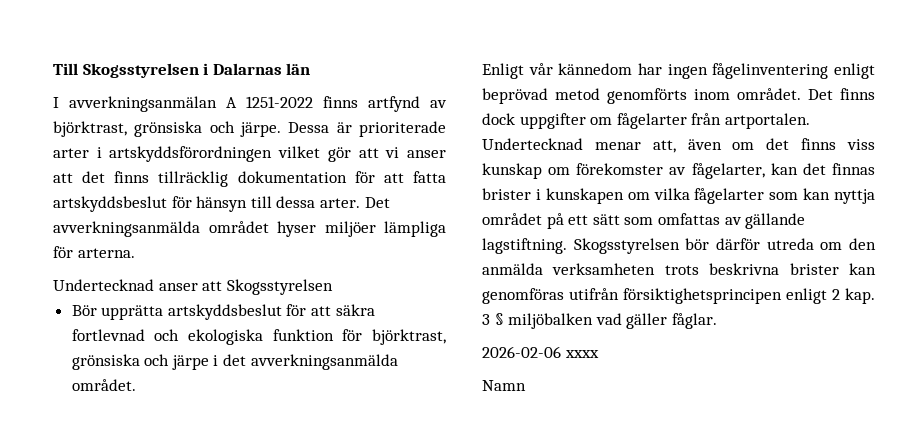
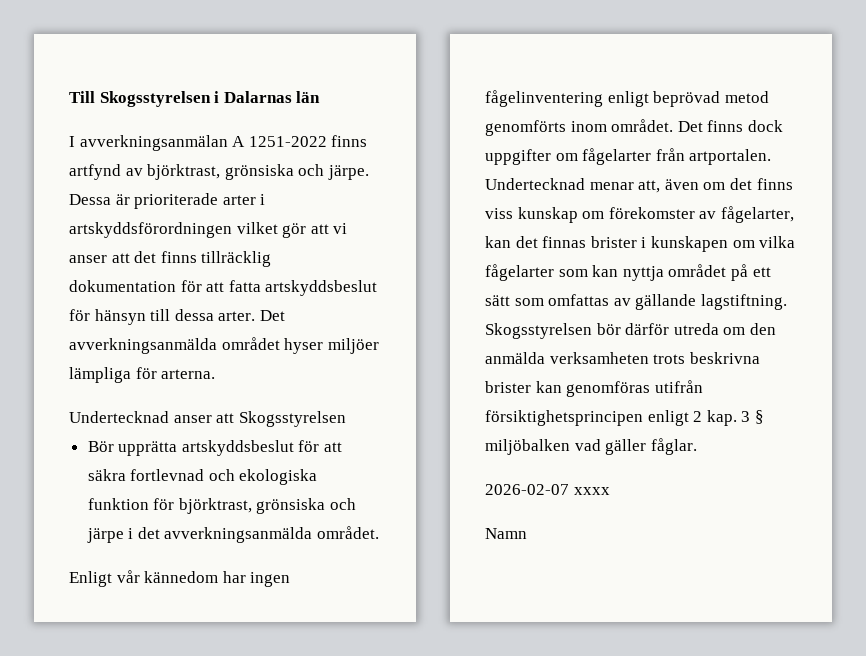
- 2026-02-06 xxxx
+ 2026-02-07 xxxx

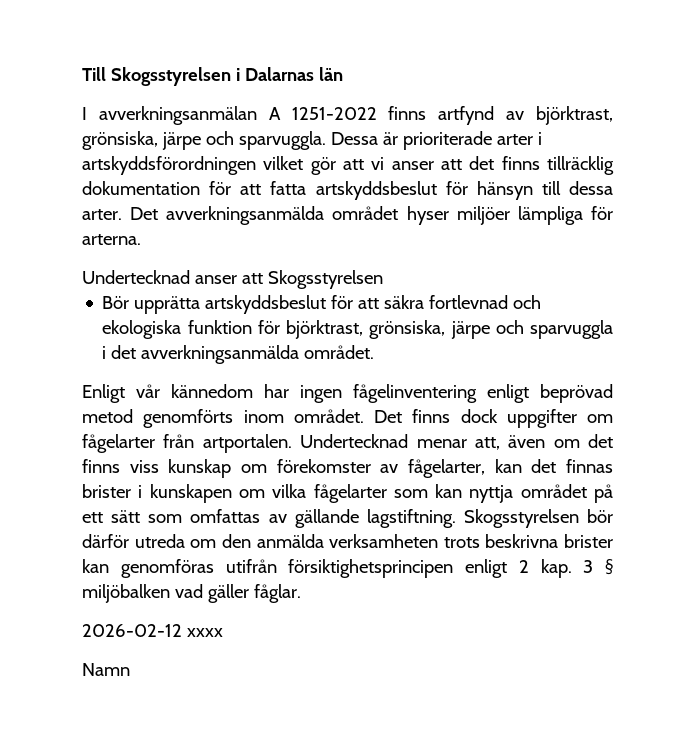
- I avverkningsanmälan A 1251-2022 finns artfynd av björktrast, grönsiska och järpe.
+ I avverkningsanmälan A 1251-2022 finns artfynd av björktrast, grönsiska, järpe och sparvuggla.
- Bör upprätta artskyddsbeslut för att säkra fortlevnad och ekologiska funktion för björktrast, grönsiska och järpe i det avverkningsanmälda området.
+ Bör upprätta artskyddsbeslut för att säkra fortlevnad och ekologiska funktion för björktrast, grönsiska, järpe och sparvuggla i det avverkningsanmälda området.
- 2026-02-07 xxxx
+ 2026-02-12 xxxx

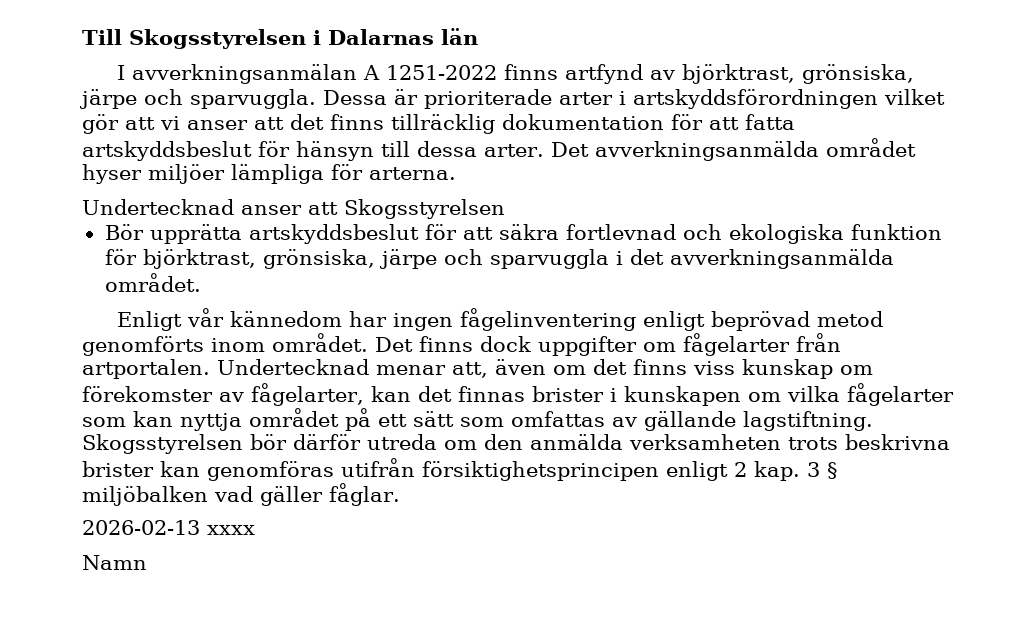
- 2026-02-12 xxxx
+ 2026-02-13 xxxx

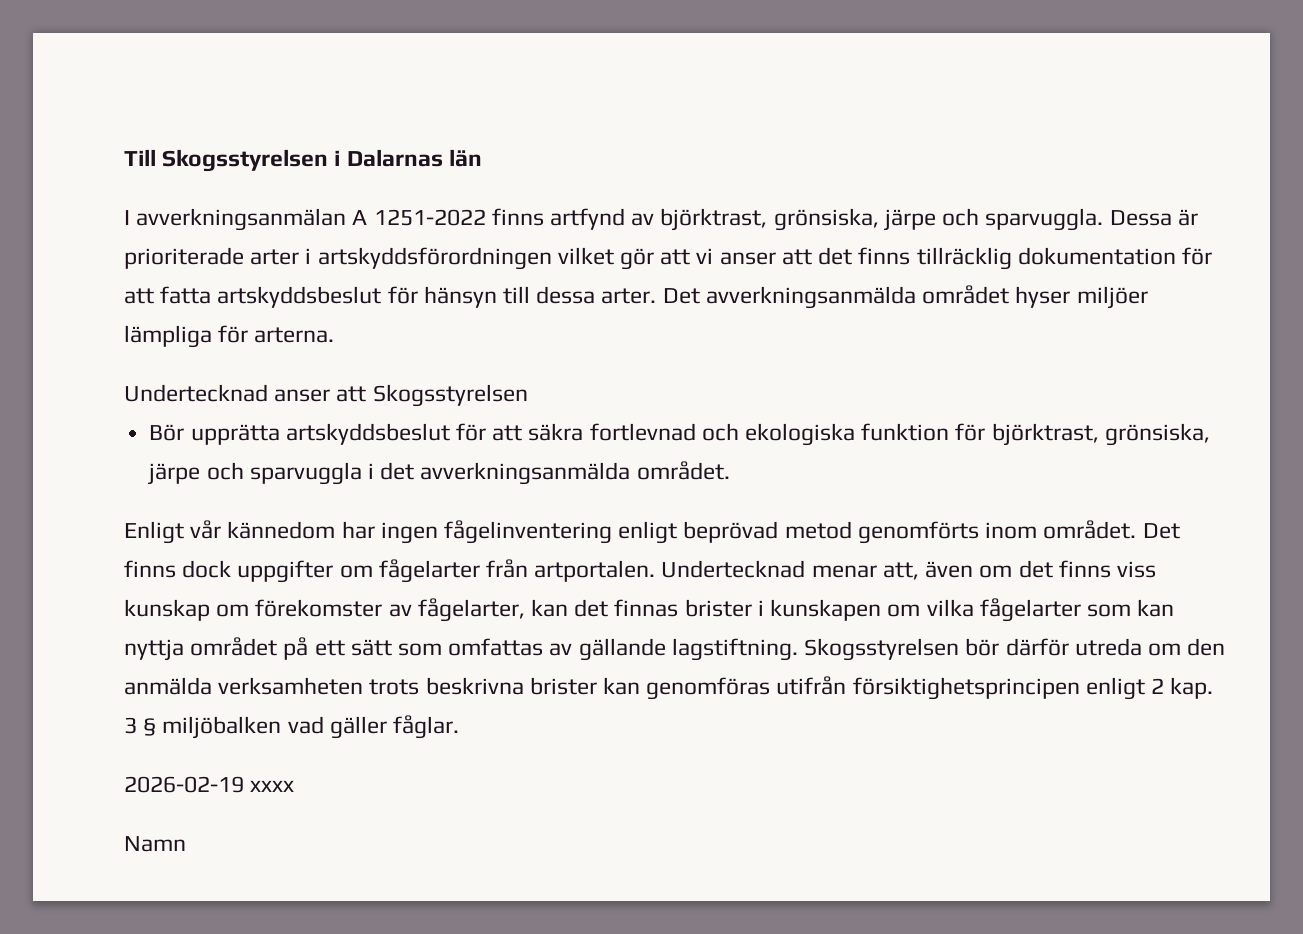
- 2026-02-13 xxxx
+ 2026-02-19 xxxx

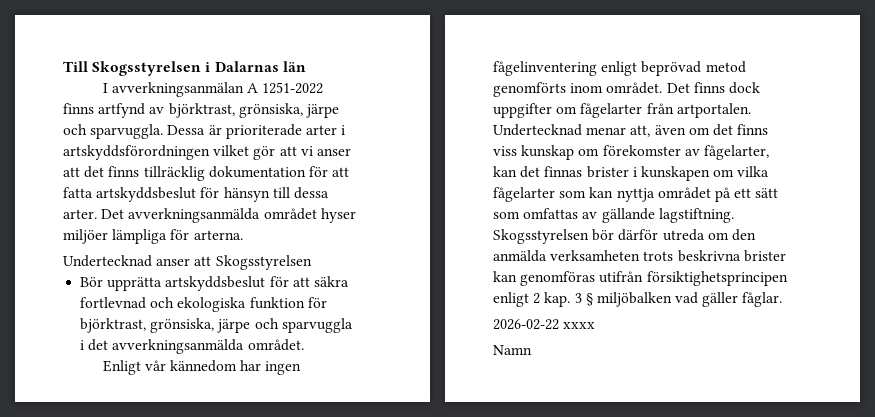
- 2026-02-19 xxxx
+ 2026-02-22 xxxx

